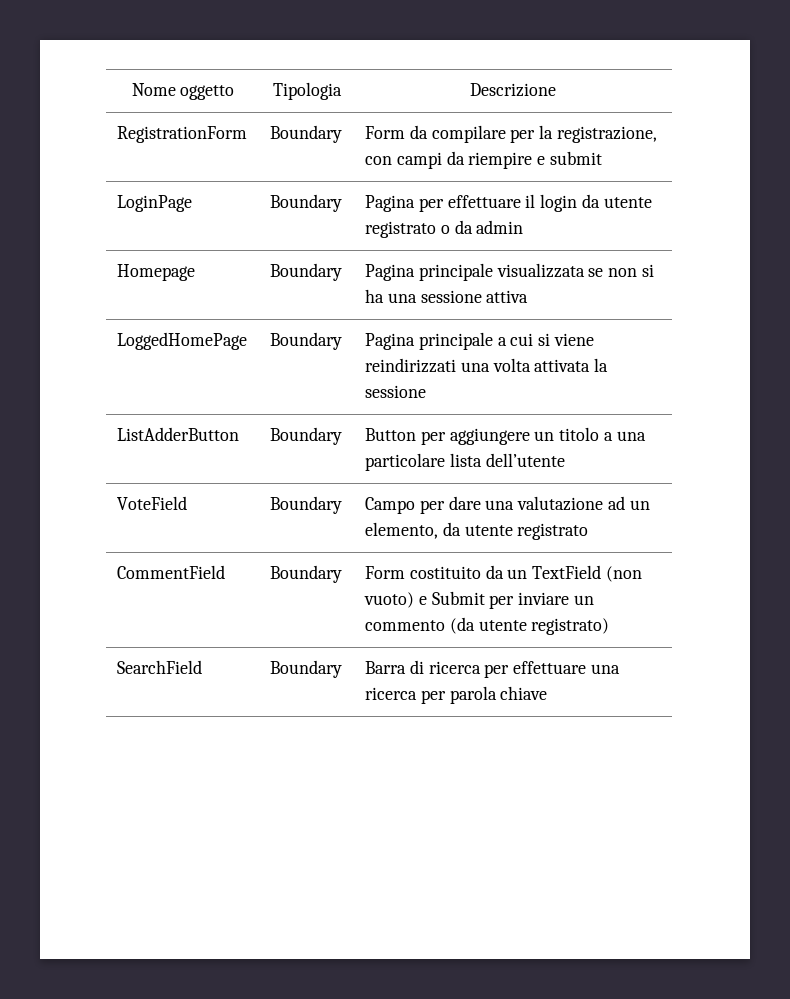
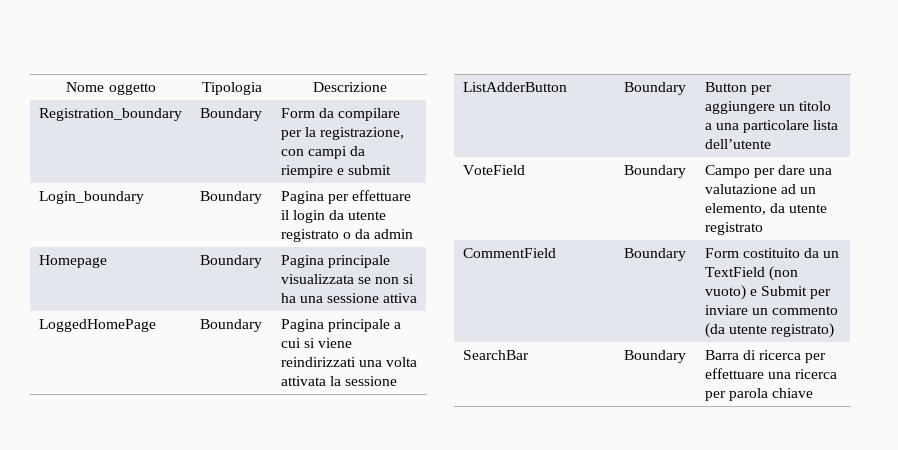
- RegistrationForm | Boundary | Form da compilare per la registrazione, con campi da riempire e submit
+ Registration_boundary | Boundary | Form da compilare per la registrazione, con campi da riempire e submit
- LoginPage | Boundary | Pagina per effettuare il login da utente registrato o da admin
+ Login_boundary | Boundary | Pagina per effettuare il login da utente registrato o da admin
- SearchField | Boundary | Barra di ricerca per effettuare una ricerca per parola chiave
+ SearchBar | Boundary | Barra di ricerca per effettuare una ricerca per parola chiave

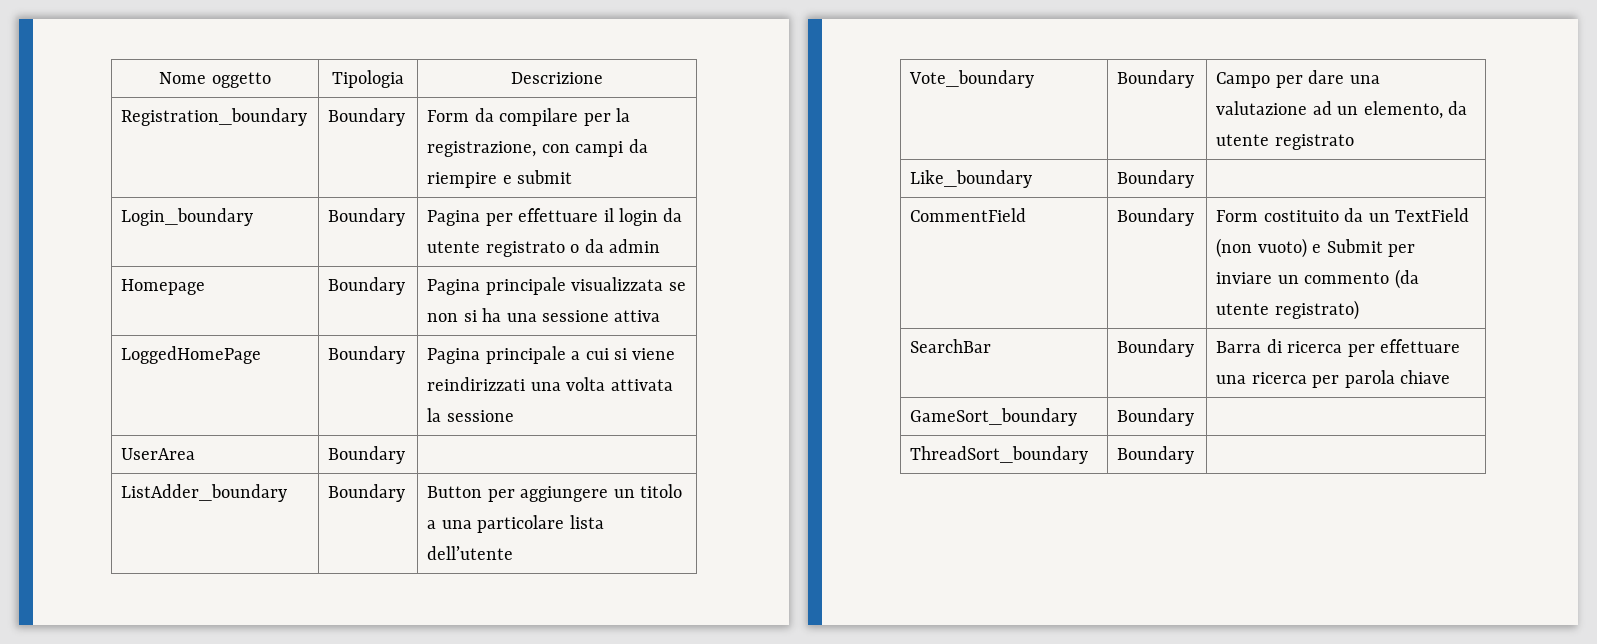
- ListAdderButton | Boundary | Button per aggiungere un titolo a una particolare lista dell’utente
+ UserArea | Boundary |
+ ListAdder_boundary | Boundary | Button per aggiungere un titolo a una particolare lista dell’utente
- VoteField | Boundary | Campo per dare una valutazione ad un elemento, da utente registrato
+ Vote_boundary | Boundary | Campo per dare una valutazione ad un elemento, da utente registrato
+ Like_boundary | Boundary |
+ GameSort_boundary | Boundary |
+ ThreadSort_boundary | Boundary |

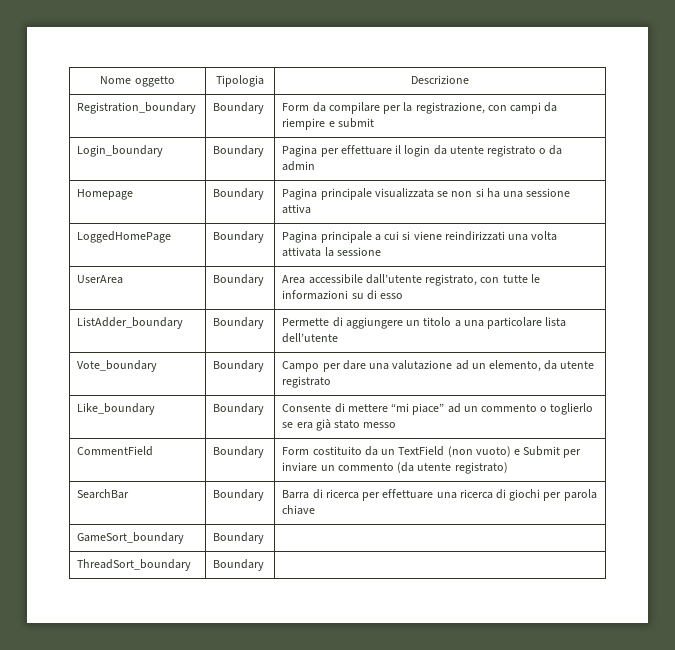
- UserArea | Boundary |
+ UserArea | Boundary | Area accessibile dall’utente registrato, con tutte le informazioni su di esso
- ListAdder_boundary | Boundary | Button per aggiungere un titolo a una particolare lista dell’utente
+ ListAdder_boundary | Boundary | Permette di aggiungere un titolo a una particolare lista dell’utente
- Like_boundary | Boundary |
+ Like_boundary | Boundary | Consente di mettere “mi piace” ad un commento o toglierlo se era già stato messo
- SearchBar | Boundary | Barra di ricerca per effettuare una ricerca per parola chiave
+ SearchBar | Boundary | Barra di ricerca per effettuare una ricerca di giochi per parola chiave

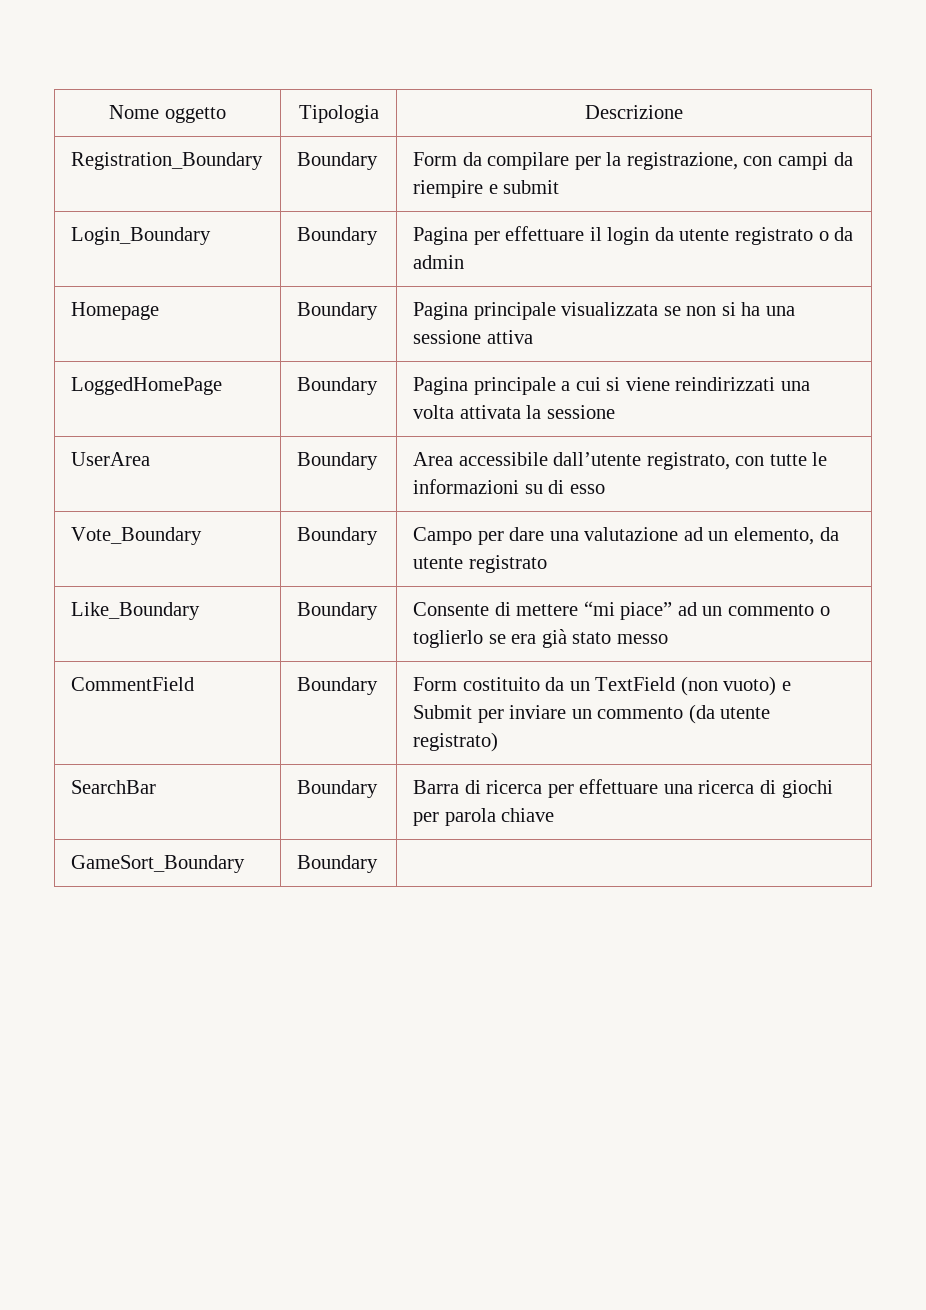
- Registration_boundary | Boundary | Form da compilare per la registrazione, con campi da riempire e submit
+ Registration_Boundary | Boundary | Form da compilare per la registrazione, con campi da riempire e submit
- Login_boundary | Boundary | Pagina per effettuare il login da utente registrato o da admin
+ Login_Boundary | Boundary | Pagina per effettuare il login da utente registrato o da admin
- ListAdder_boundary | Boundary | Permette di aggiungere un titolo a una particolare lista dell’utente
- Vote_boundary | Boundary | Campo per dare una valutazione ad un elemento, da utente registrato
+ Vote_Boundary | Boundary | Campo per dare una valutazione ad un elemento, da utente registrato
- Like_boundary | Boundary | Consente di mettere “mi piace” ad un commento o toglierlo se era già stato messo
+ Like_Boundary | Boundary | Consente di mettere “mi piace” ad un commento o toglierlo se era già stato messo
- GameSort_boundary | Boundary |
- ThreadSort_boundary | Boundary |
+ GameSort_Boundary | Boundary |

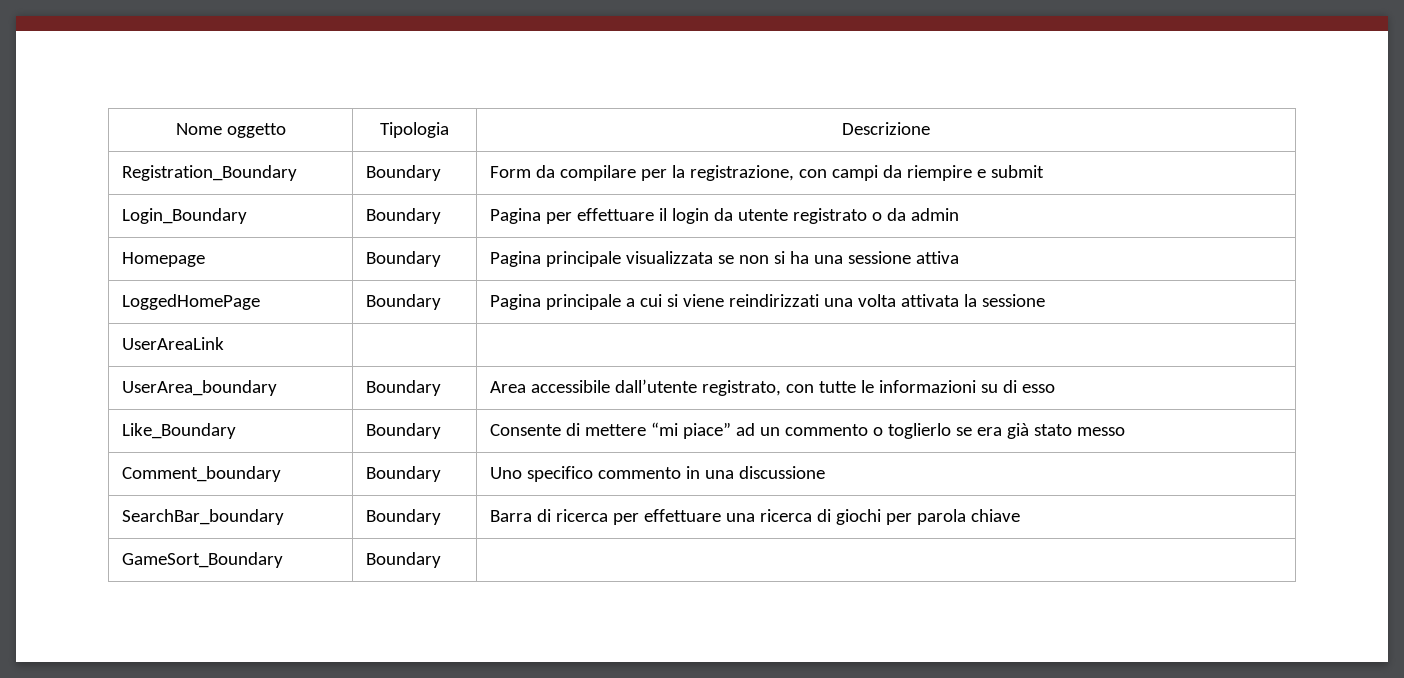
- UserArea | Boundary | Area accessibile dall’utente registrato, con tutte le informazioni su di esso
+ UserAreaLink | |
+ UserArea_boundary | Boundary | Area accessibile dall’utente registrato, con tutte le informazioni su di esso
- Vote_Boundary | Boundary | Campo per dare una valutazione ad un elemento, da utente registrato
- CommentField | Boundary | Form costituito da un TextField (non vuoto) e Submit per inviare un commento (da utente registrato)
- SearchBar | Boundary | Barra di ricerca per effettuare una ricerca di giochi per parola chiave
+ Comment_boundary | Boundary | Uno specifico commento in una discussione
+ SearchBar_boundary | Boundary | Barra di ricerca per effettuare una ricerca di giochi per parola chiave

